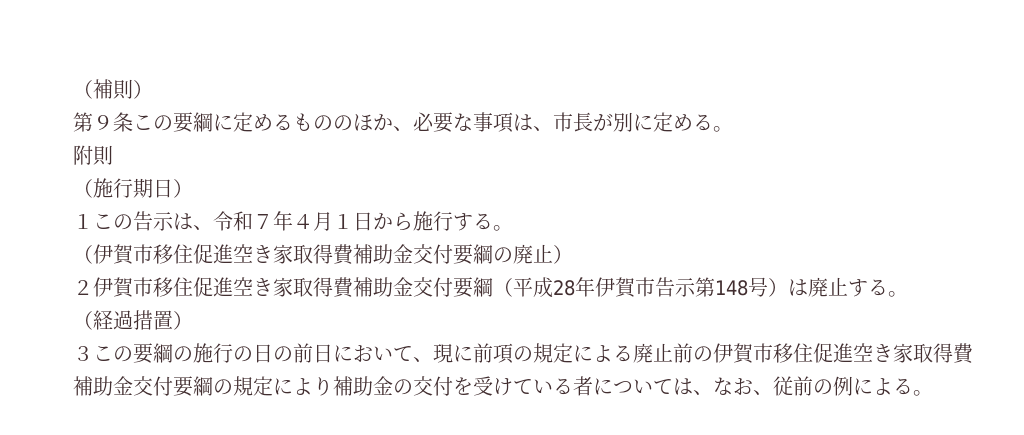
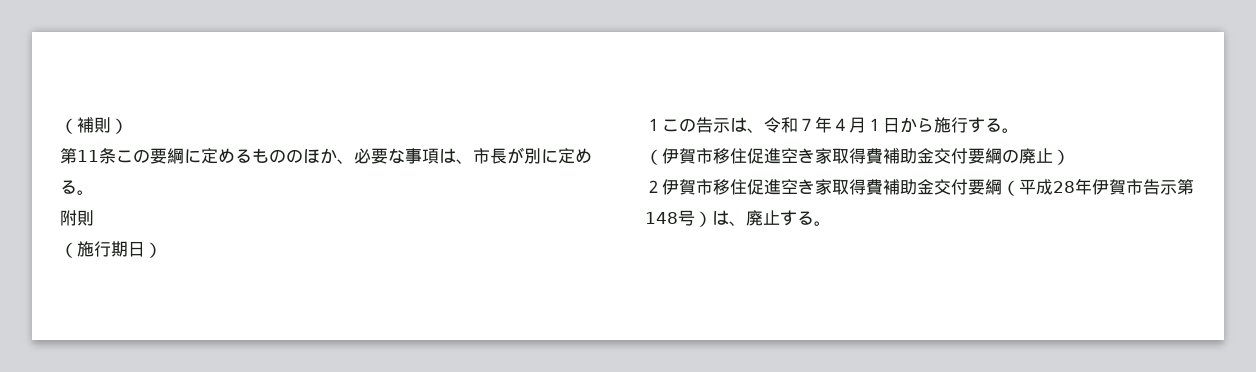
- 第９条この要綱に定めるもののほか、必要な事項は、市長が別に定める。
+ 第11条この要綱に定めるもののほか、必要な事項は、市長が別に定める。
- ２伊賀市移住促進空き家取得費補助金交付要綱（平成28年伊賀市告示第148号）は廃止する。
+ ２伊賀市移住促進空き家取得費補助金交付要綱（平成28年伊賀市告示第148号）は、廃止する。
- （経過措置）
- ３この要綱の施行の日の前日において、現に前項の規定による廃止前の伊賀市移住促進空き家取得費補助金交付要綱の規定により補助金の交付を受けている者については、なお、従前の例による。

